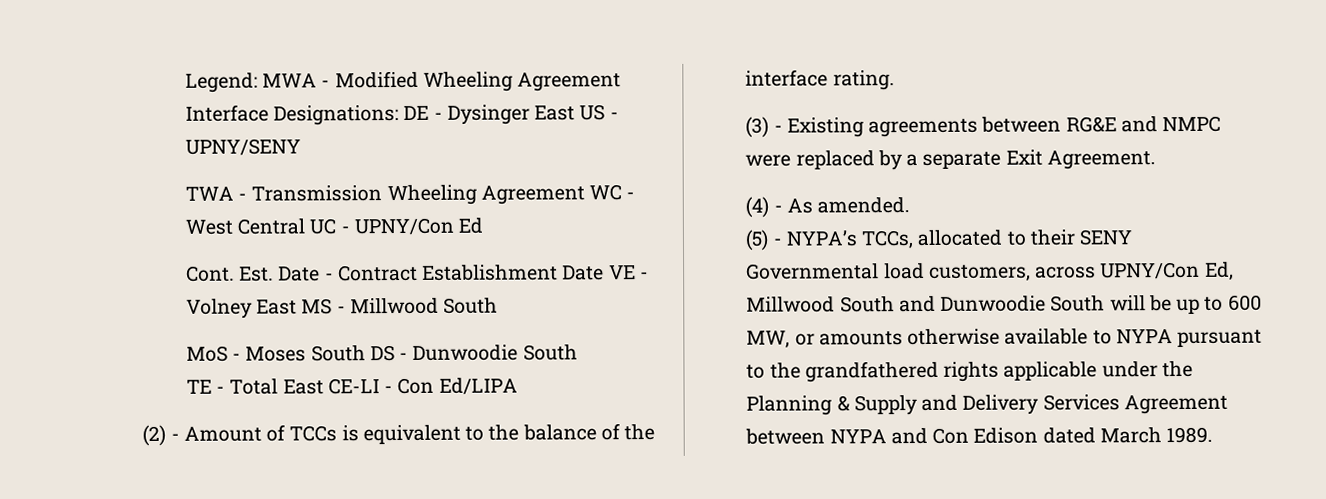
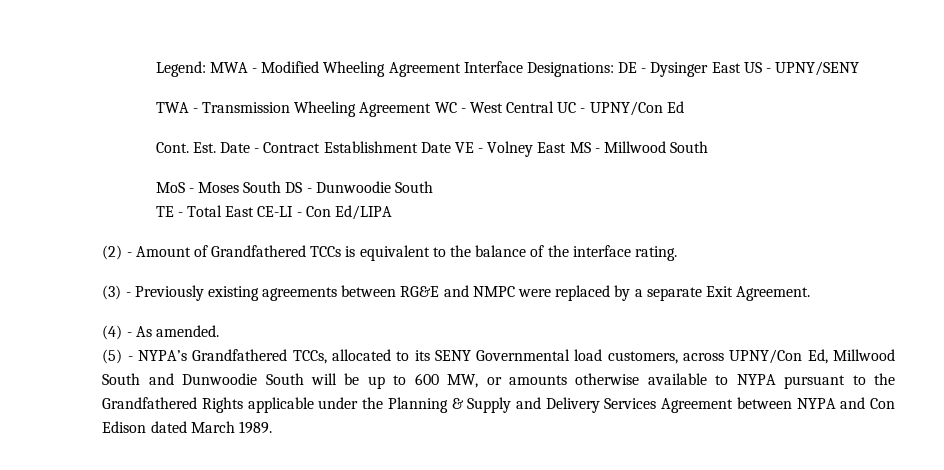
- (2) - Amount of TCCs is equivalent to the balance of the interface rating.
+ (2) - Amount of Grandfathered TCCs is equivalent to the balance of the interface rating.
- (3) - Existing agreements between RG&E and NMPC were replaced by a separate Exit Agreement.
+ (3) - Previously existing agreements between RG&E and NMPC were replaced by a separate Exit Agreement.
- (5) - NYPA’s TCCs, allocated to their SENY Governmental load customers, across UPNY/Con Ed, Millwood South and Dunwoodie South will be up to 600 MW, or amounts otherwise available to NYPA pursuant to the grandfathered rights applicable under the Planning & Supply and Delivery Services Agreement between NYPA and Con Edison dated March 1989.
+ (5) - NYPA’s Grandfathered TCCs, allocated to its SENY Governmental load customers, across UPNY/Con Ed, Millwood South and Dunwoodie South will be up to 600 MW, or amounts otherwise available to NYPA pursuant to the Grandfathered Rights applicable under the Planning & Supply and Delivery Services Agreement between NYPA and Con Edison dated March 1989.

